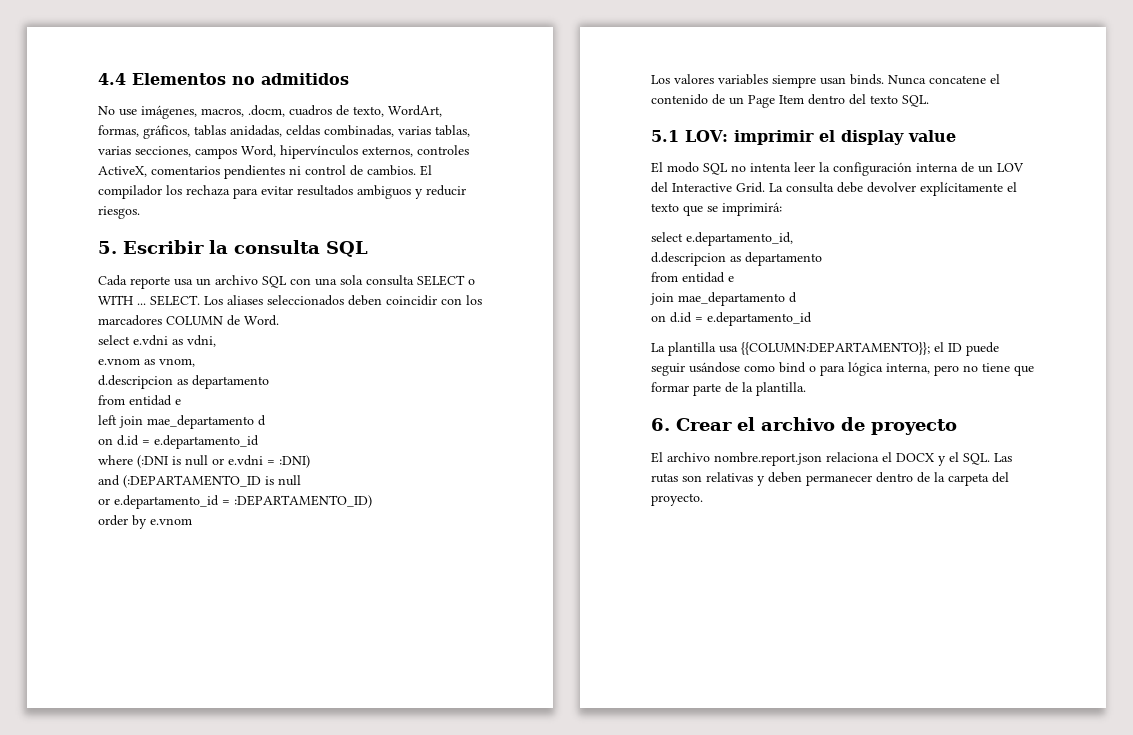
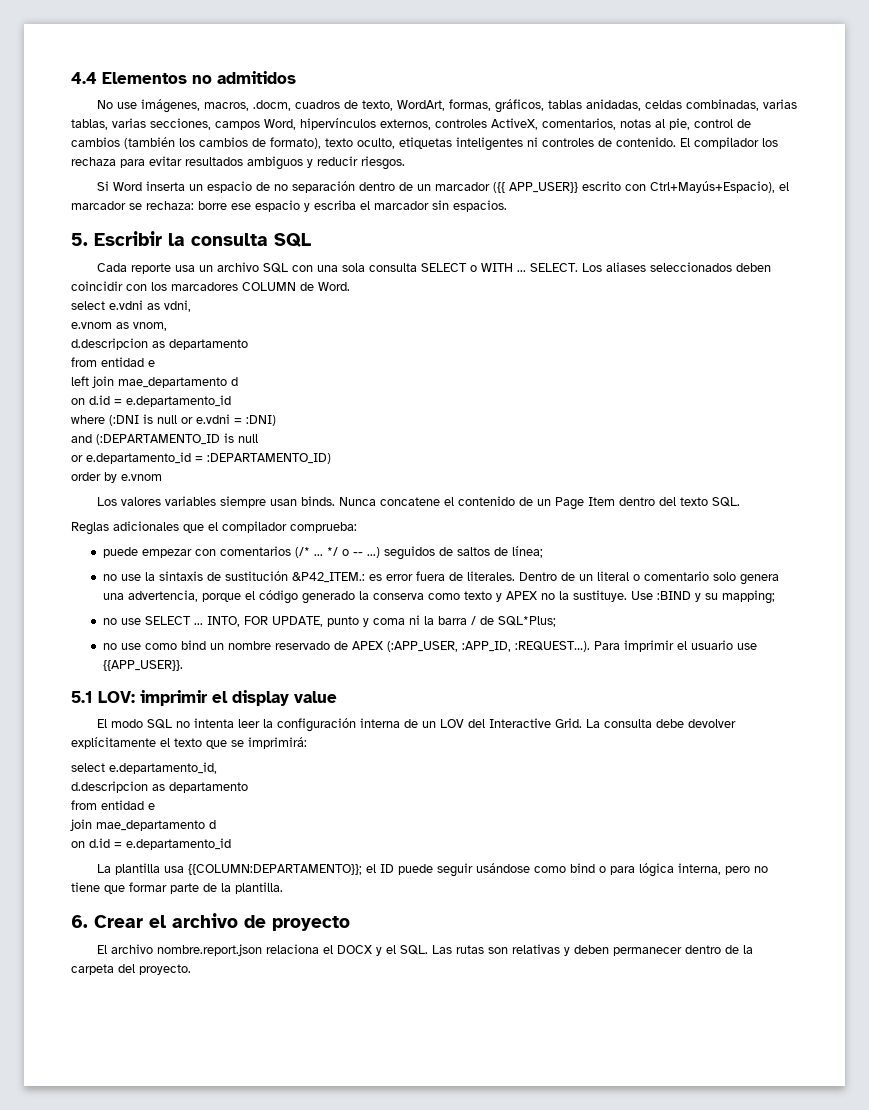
- No use imágenes, macros, .docm, cuadros de texto, WordArt, formas, gráficos, tablas anidadas, celdas combinadas, varias tablas, varias secciones, campos Word, hipervínculos externos, controles ActiveX, comentarios pendientes ni control de cambios.
+ No use imágenes, macros, .docm, cuadros de texto, WordArt, formas, gráficos, tablas anidadas, celdas combinadas, varias tablas, varias secciones, campos Word, hipervínculos externos, controles ActiveX, comentarios, notas al pie, control de cambios (también los cambios de formato), texto oculto, etiquetas inteligentes ni controles de contenido.
+ Si Word inserta un espacio de no separación dentro de un marcador ({{ APP_USER}} escrito con Ctrl+Mayús+Espacio), el marcador se rechaza: borre ese espacio y escriba el marcador sin espacios.
+ Reglas adicionales que el compilador comprueba:
+ puede empezar con comentarios (/* ... */ o -- ...) seguidos de saltos de línea;
+ no use la sintaxis de sustitución &P42_ITEM.: es error fuera de literales. Dentro de un literal o comentario solo genera una advertencia, porque el código generado la conserva como texto y APEX no la sustituye. Use :BIND y su mapping;
+ no use SELECT ... INTO, FOR UPDATE, punto y coma ni la barra / de SQL*Plus;
+ no use como bind un nombre reservado de APEX (:APP_USER, :APP_ID, :REQUEST…). Para imprimir el usuario use {{APP_USER}}.

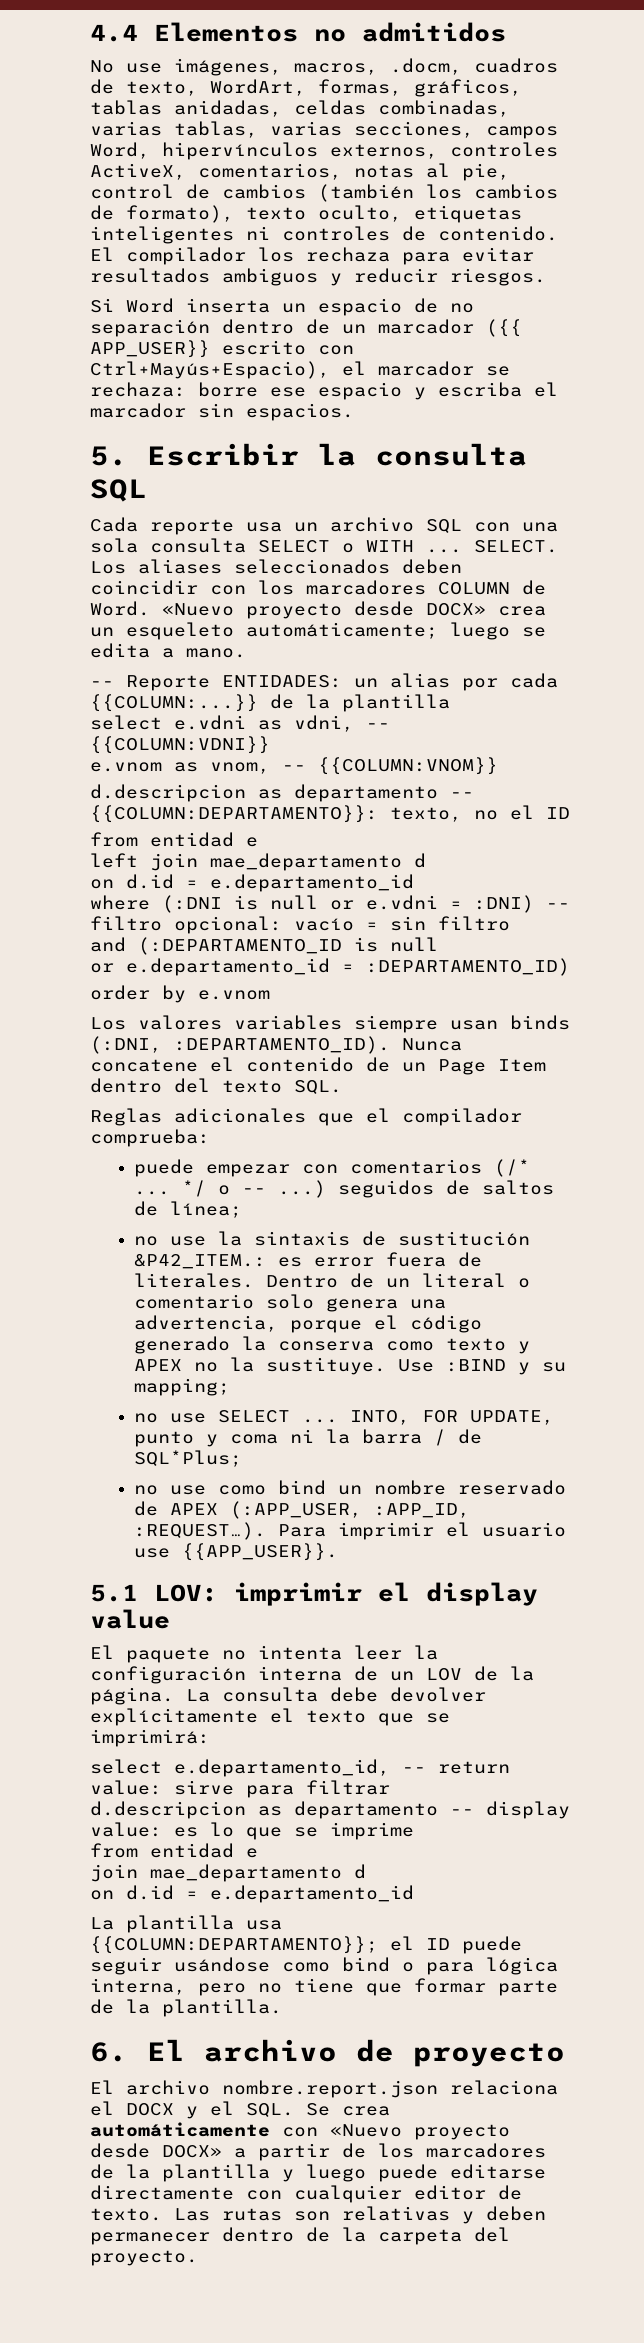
+ «Nuevo proyecto desde DOCX» crea un esqueleto automáticamente; luego se edita a mano.
+ -- Reporte ENTIDADES: un alias por cada {{COLUMN:...}} de la plantilla
- select e.vdni as vdni,
+ select e.vdni as vdni, -- {{COLUMN:VDNI}}
- e.vnom as vnom,
- d.descripcion as departamento
+ e.vnom as vnom, -- {{COLUMN:VNOM}}
+ d.descripcion as departamento -- {{COLUMN:DEPARTAMENTO}}: texto, no el ID
- where (:DNI is null or e.vdni = :DNI)
+ where (:DNI is null or e.vdni = :DNI) -- filtro opcional: vacío = sin filtro
- Los valores variables siempre usan binds.
+ Los valores variables siempre usan binds (:DNI, :DEPARTAMENTO_ID).
- El modo SQL no intenta leer la configuración interna de un LOV del Interactive Grid.
+ El paquete no intenta leer la configuración interna de un LOV de la página.
- select e.departamento_id,
- d.descripcion as departamento
+ select e.departamento_id, -- return value: sirve para filtrar
+ d.descripcion as departamento -- display value: es lo que se imprime
- 6. Crear el archivo de proyecto
+ 6. El archivo de proyecto
- El archivo nombre.report.json relaciona el DOCX y el SQL. Las rutas son relativas y deben permanecer dentro de la carpeta del proyecto.
+ El archivo nombre.report.json relaciona el DOCX y el SQL. Se crea automáticamente con «Nuevo proyecto desde DOCX» a partir de los marcadores de la plantilla y luego puede editarse directamente con cualquier editor de texto. Las rutas son relativas y deben permanecer dentro de la carpeta del proyecto.

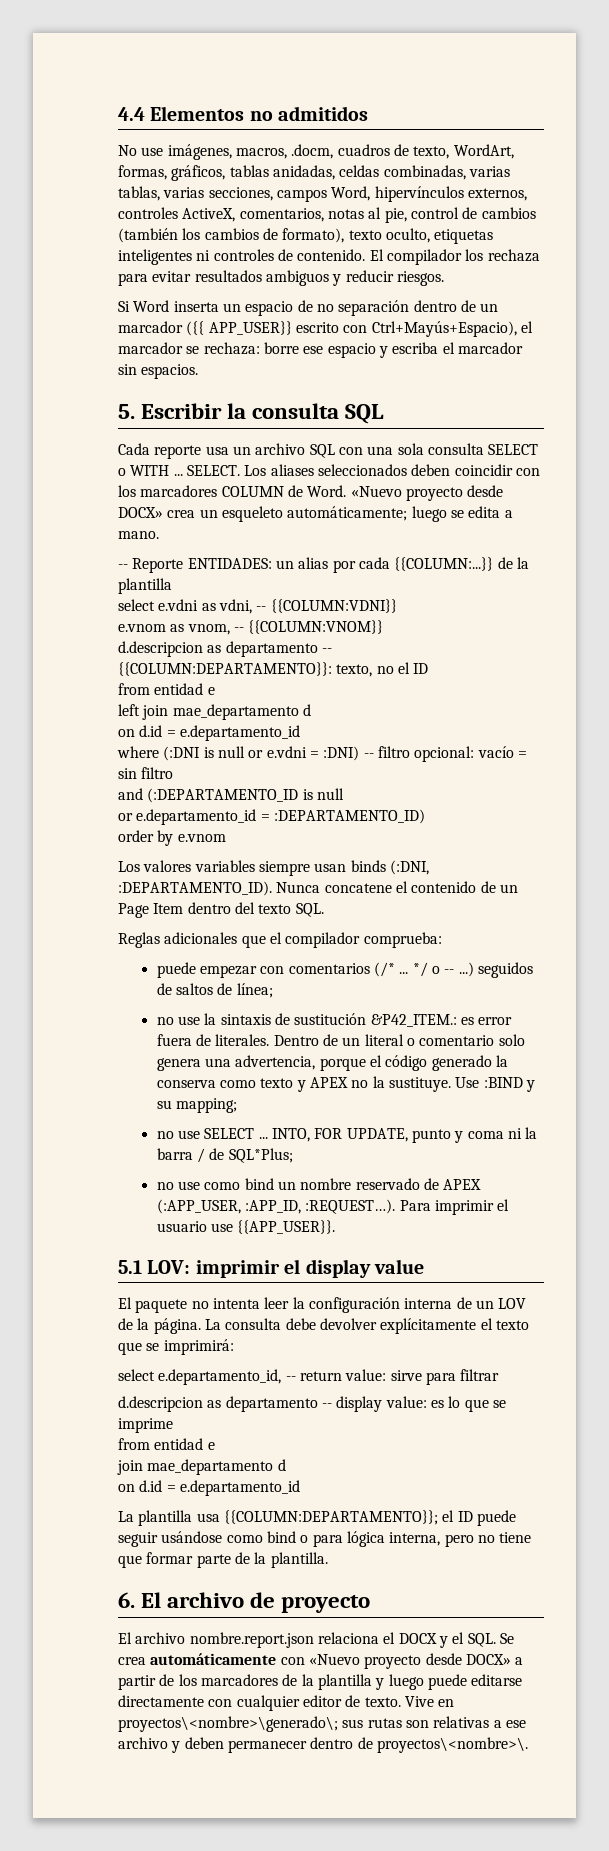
- Las rutas son relativas y deben permanecer dentro de la carpeta del proyecto.
+ Vive en proyectos\<nombre>\generado\; sus rutas son relativas a ese archivo y deben permanecer dentro de proyectos\<nombre>\.

